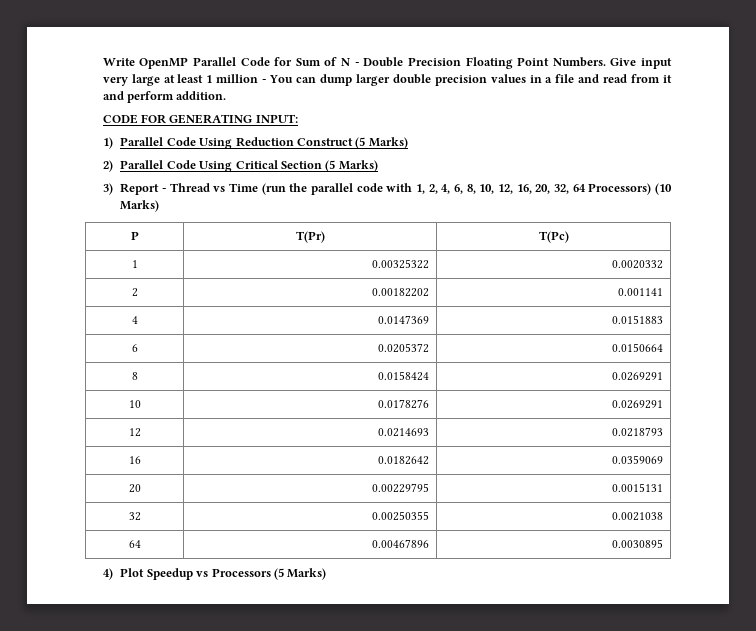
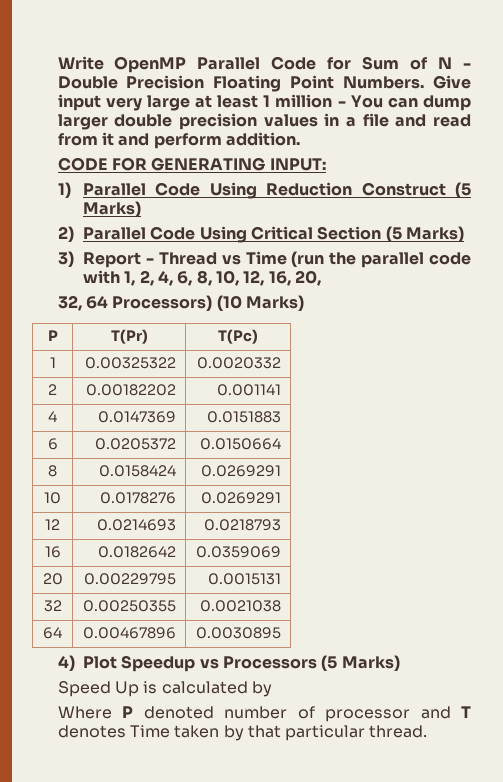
- 3) Report - Thread vs Time (run the parallel code with 1, 2, 4, 6, 8, 10, 12, 16, 20, 32, 64 Processors) (10 Marks)
+ 3) Report - Thread vs Time (run the parallel code with 1, 2, 4, 6, 8, 10, 12, 16, 20,
+ 32, 64 Processors) (10 Marks)
+ Speed Up is calculated by
+ Where P denoted number of processor and T denotes Time taken by that particular thread.

